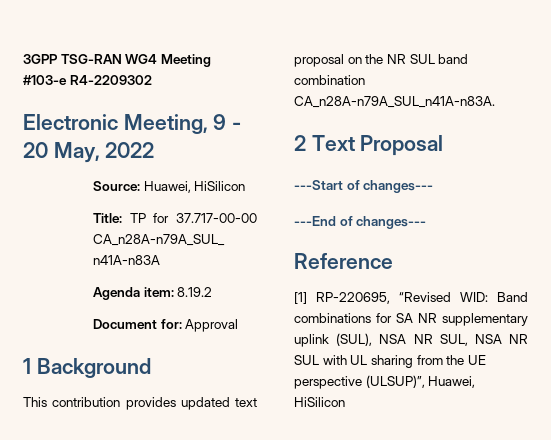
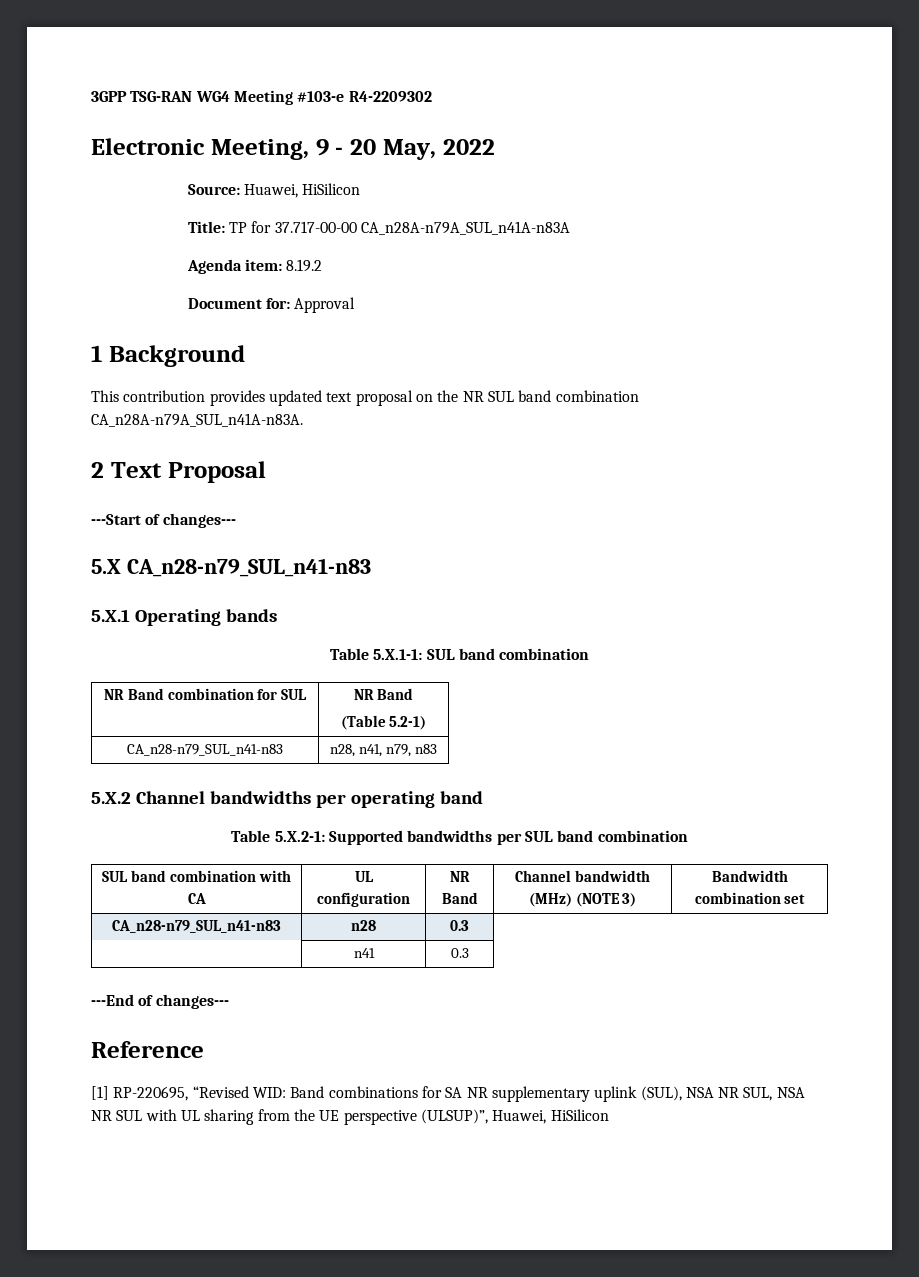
+ 5.X CA_n28-n79_SUL_n41-n83
+ 5.X.1 Operating bands
+ Table 5.X.1-1: SUL band combination
+ NR Band combination for SUL | NR Band
+ (Table 5.2-1)
+ CA_n28-n79_SUL_n41-n83 | n28, n41, n79, n83
+ 5.X.2 Channel bandwidths per operating band
+ Table 5.X.2-1: Supported bandwidths per SUL band combination
+ SUL band combination with CA | UL configuration | NR Band | Channel bandwidth (MHz) (NOTE 3) | Bandwidth combination set
+ CA_n28-n79_SUL_n41-n83 | n28 | 0.3
+ | n41 | 0.3

